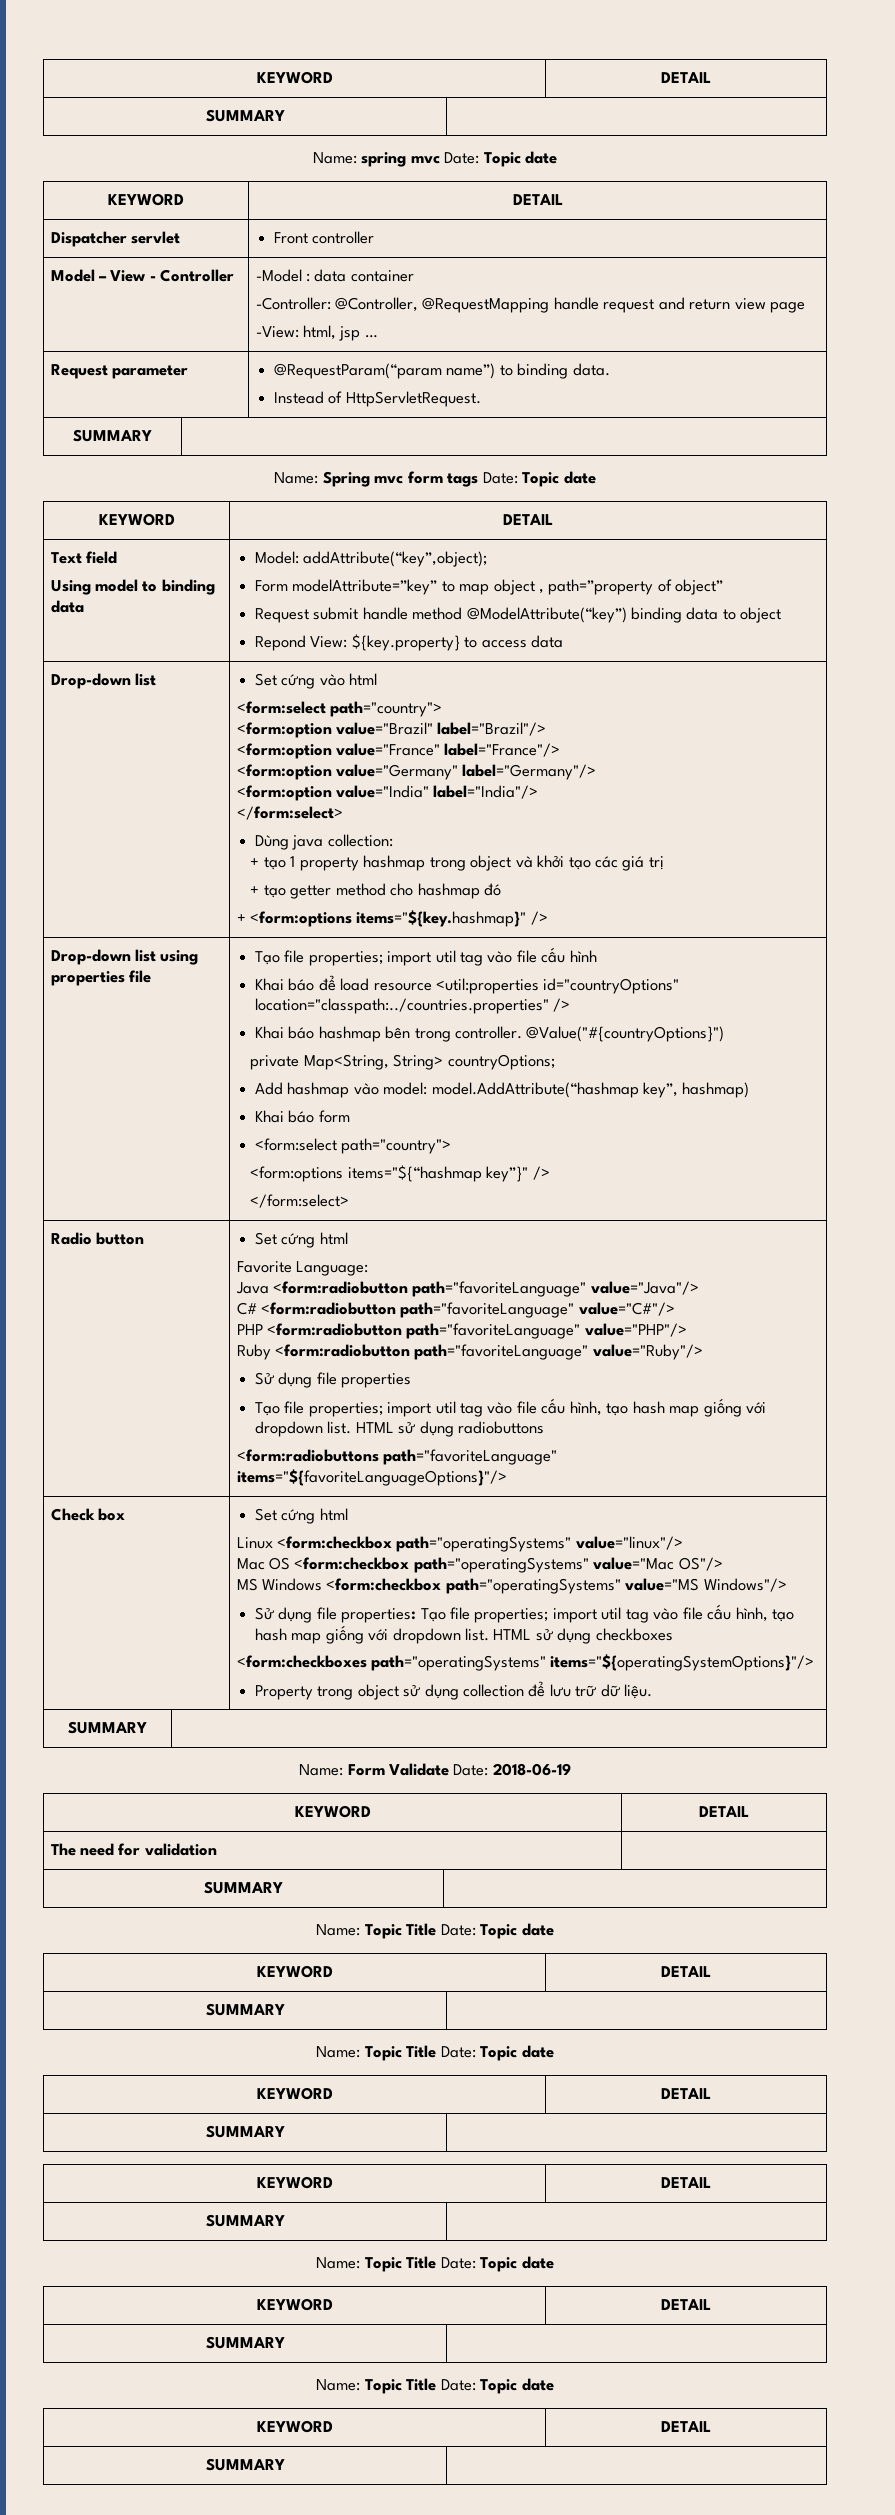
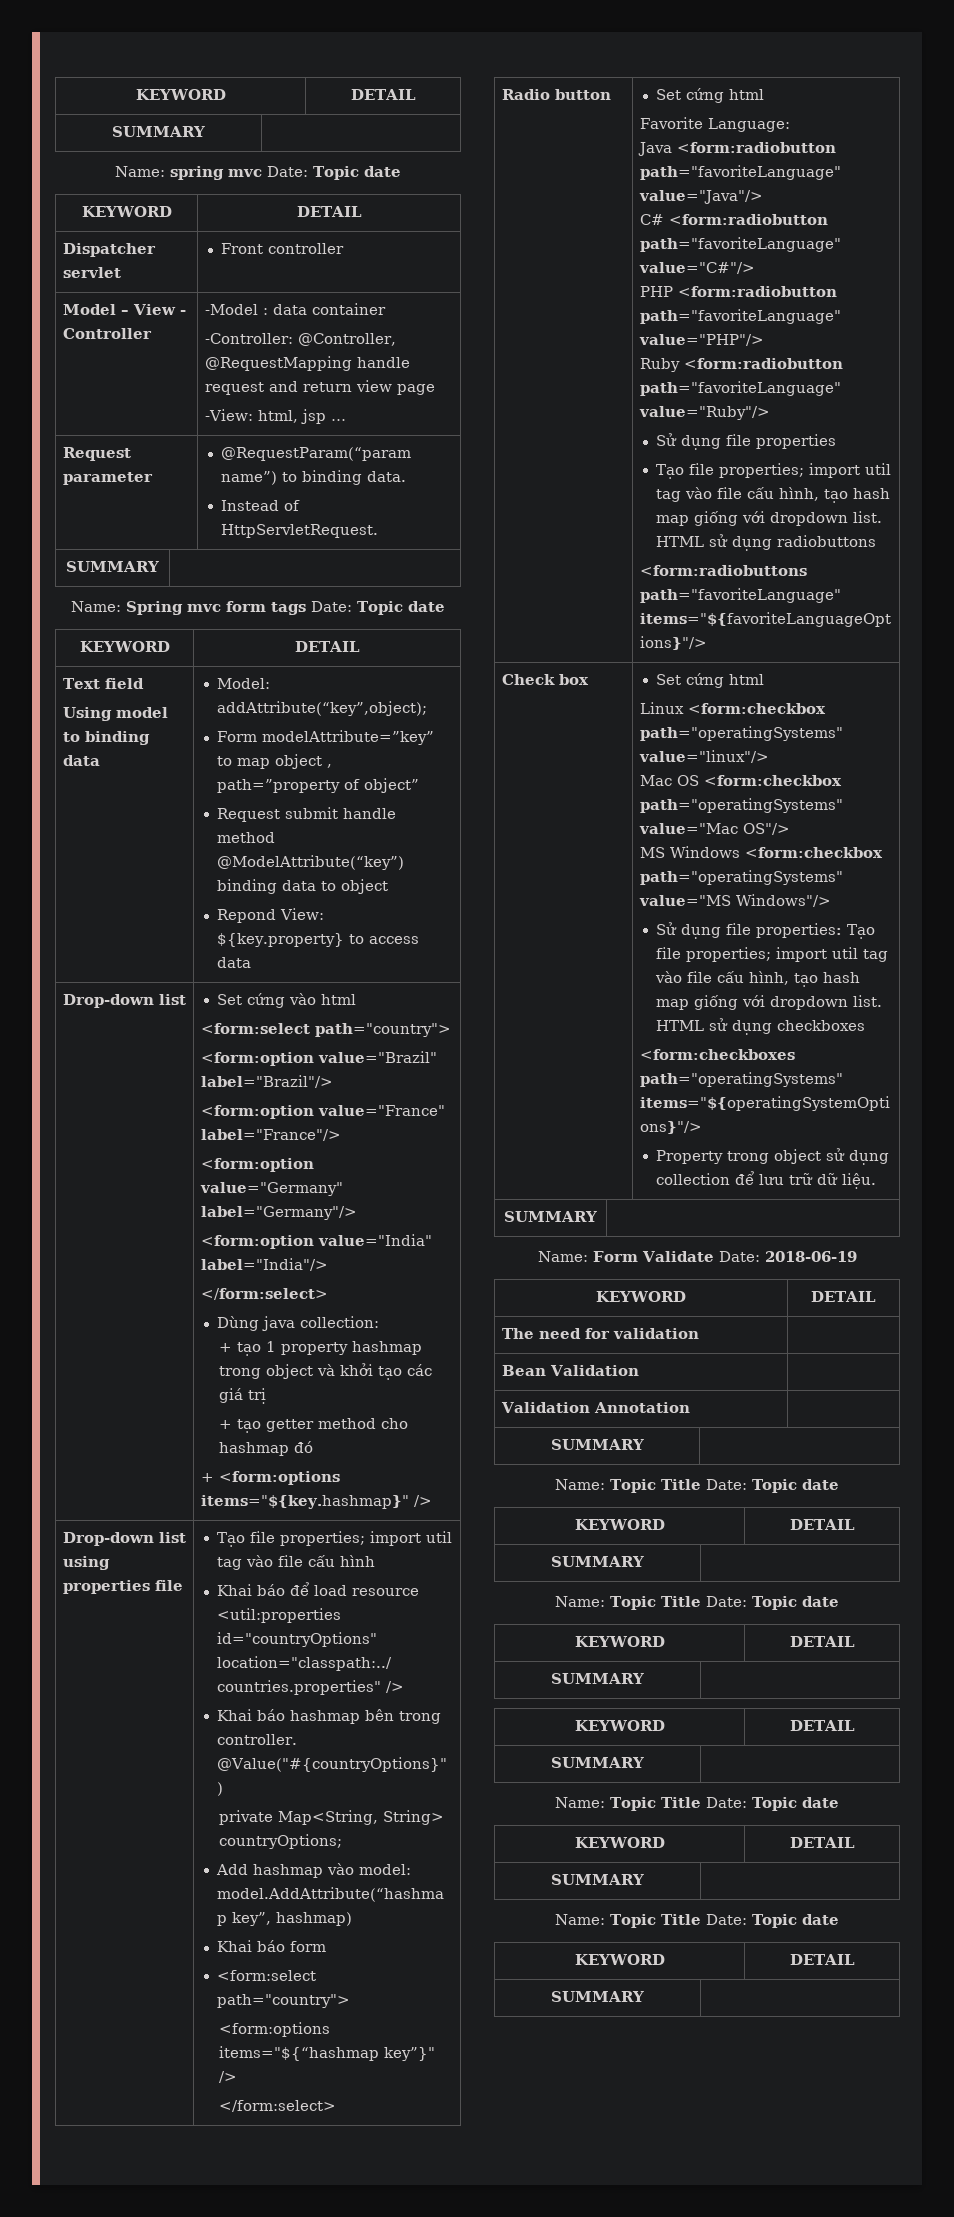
+ Bean Validation |
+ Validation Annotation |

